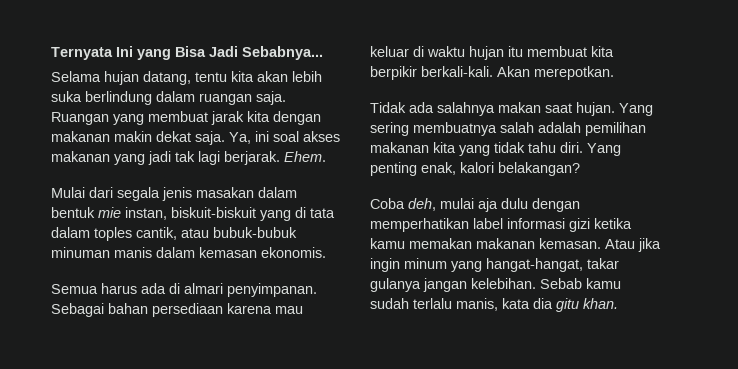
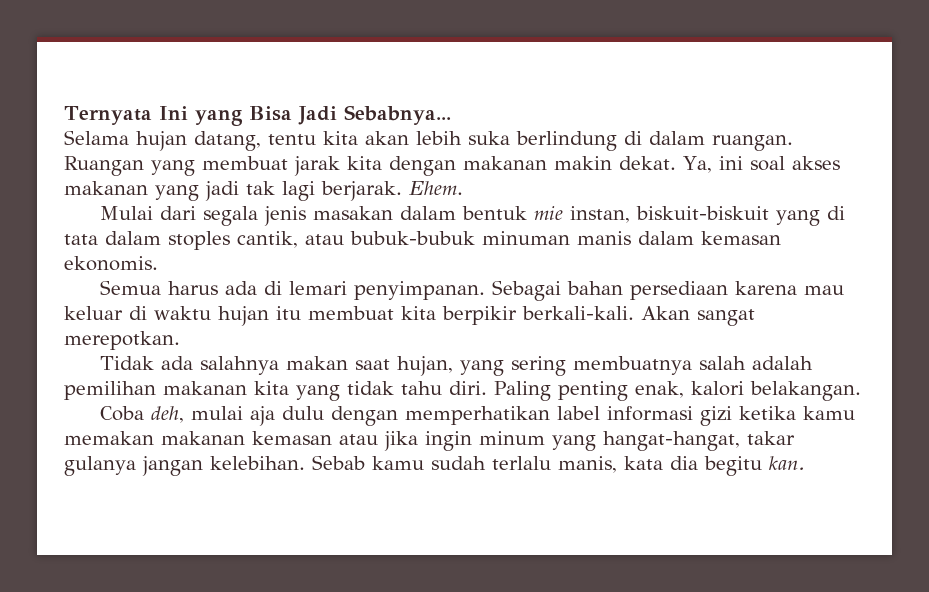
- Selama hujan datang, tentu kita akan lebih suka berlindung dalam ruangan saja.
+ Selama hujan datang, tentu kita akan lebih suka berlindung di dalam ruangan.
- Ruangan yang membuat jarak kita dengan makanan makin dekat saja.
+ Ruangan yang membuat jarak kita dengan makanan makin dekat.
- Mulai dari segala jenis masakan dalam bentuk mie instan, biskuit-biskuit yang di tata dalam toples cantik, atau bubuk-bubuk minuman manis dalam kemasan ekonomis.
+ Mulai dari segala jenis masakan dalam bentuk mie instan, biskuit-biskuit yang di tata dalam stoples cantik, atau bubuk-bubuk minuman manis dalam kemasan ekonomis.
- Semua harus ada di almari penyimpanan.
+ Semua harus ada di lemari penyimpanan.
- Akan merepotkan.
+ Akan sangat merepotkan.
- Tidak ada salahnya makan saat hujan. Yang sering membuatnya salah adalah pemilihan makanan kita yang tidak tahu diri.
+ Tidak ada salahnya makan saat hujan, yang sering membuatnya salah adalah pemilihan makanan kita yang tidak tahu diri.
- Yang penting enak, kalori belakangan?
+ Paling penting enak, kalori belakangan.
- Coba deh, mulai aja dulu dengan memperhatikan label informasi gizi ketika kamu memakan makanan kemasan. Atau jika ingin minum yang hangat-hangat, takar gulanya jangan kelebihan.
+ Coba deh, mulai aja dulu dengan memperhatikan label informasi gizi ketika kamu memakan makanan kemasan atau jika ingin minum yang hangat-hangat, takar gulanya jangan kelebihan.
- Sebab kamu sudah terlalu manis, kata dia gitu khan.
+ Sebab kamu sudah terlalu manis, kata dia begitu kan.

